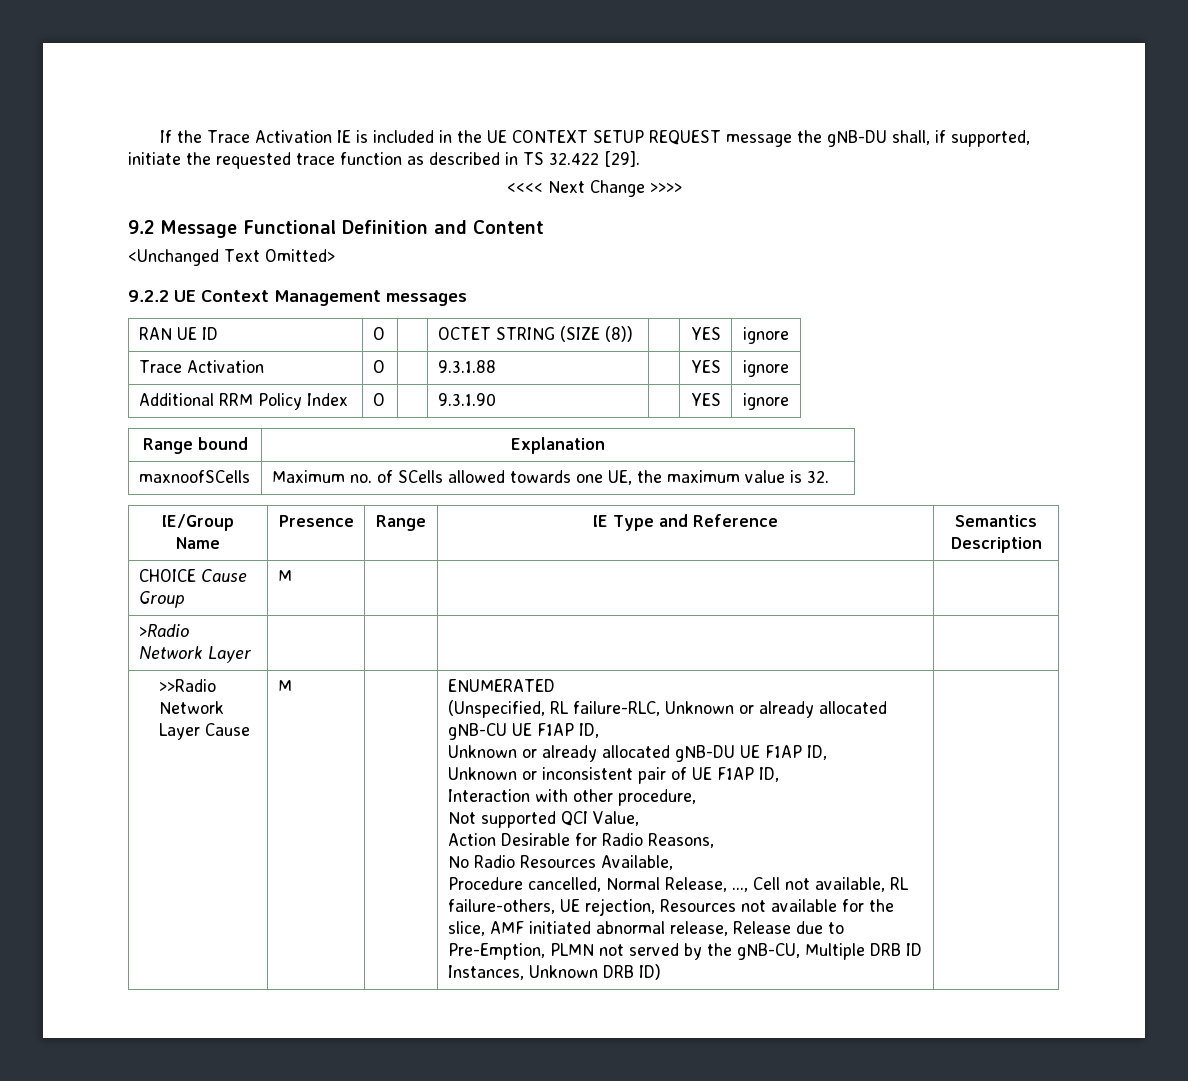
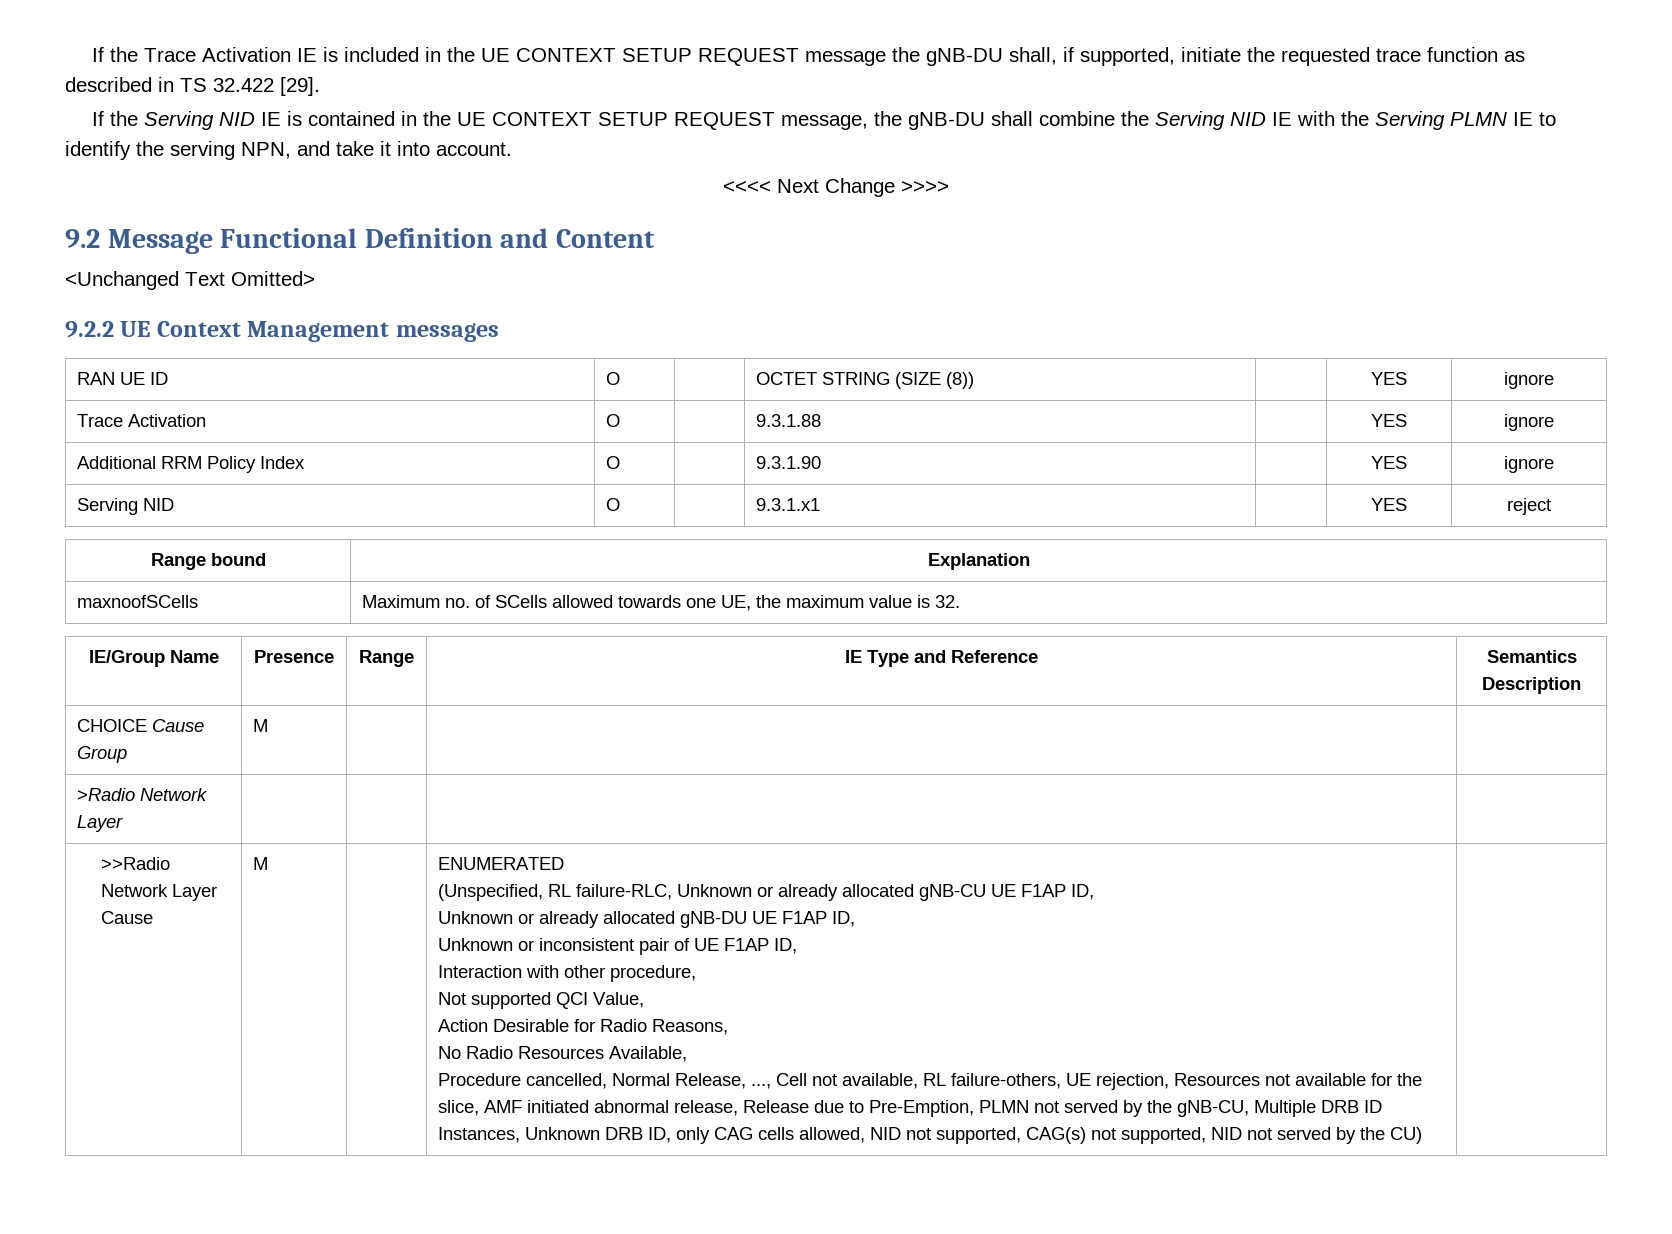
+ If the Serving NID IE is contained in the UE CONTEXT SETUP REQUEST message, the gNB-DU shall combine the Serving NID IE with the Serving PLMN IE to identify the serving NPN, and take it into account.
+ Serving NID | O | | 9.3.1.x1 | | YES | reject
- Procedure cancelled, Normal Release, ..., Cell not available, RL failure-others, UE rejection, Resources not available for the slice, AMF initiated abnormal release, Release due to Pre-Emption, PLMN not served by the gNB-CU, Multiple DRB ID Instances, Unknown DRB ID)
+ Procedure cancelled, Normal Release, ..., Cell not available, RL failure-others, UE rejection, Resources not available for the slice, AMF initiated abnormal release, Release due to Pre-Emption, PLMN not served by the gNB-CU, Multiple DRB ID Instances, Unknown DRB ID, only CAG cells allowed, NID not supported, CAG(s) not supported, NID not served by the CU)

